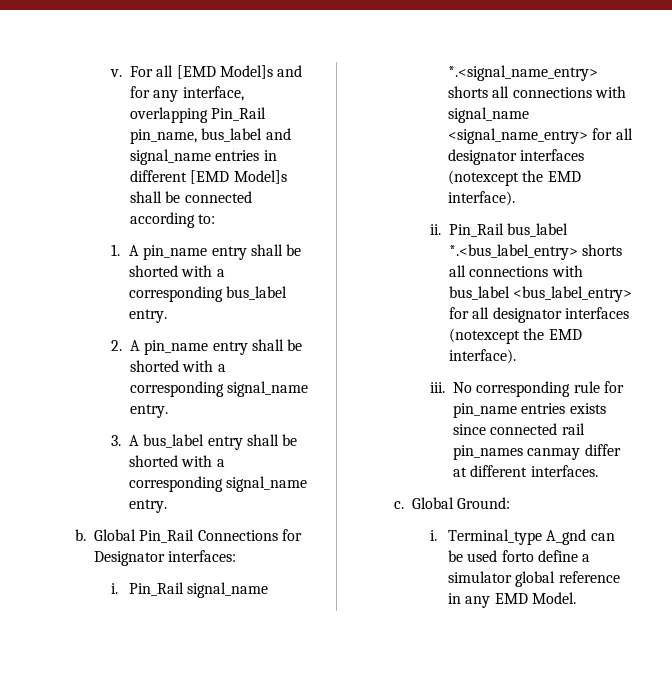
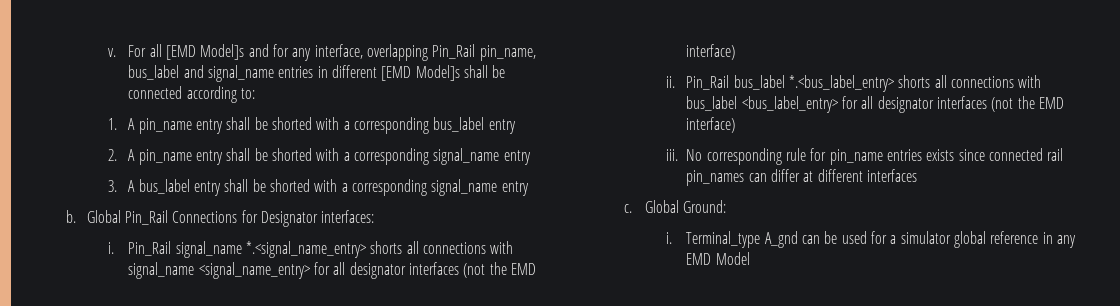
- 1. A pin_name entry shall be shorted with a corresponding bus_label entry.
+ 1. A pin_name entry shall be shorted with a corresponding bus_label entry
- 2. A pin_name entry shall be shorted with a corresponding signal_name entry.
+ 2. A pin_name entry shall be shorted with a corresponding signal_name entry
- 3. A bus_label entry shall be shorted with a corresponding signal_name entry.
+ 3. A bus_label entry shall be shorted with a corresponding signal_name entry
- Pin_Rail signal_name *.<signal_name_entry> shorts all connections with signal_name <signal_name_entry> for all designator interfaces (notexcept the EMD interface).
+ Pin_Rail signal_name *.<signal_name_entry> shorts all connections with signal_name <signal_name_entry> for all designator interfaces (not the EMD interface)
- Pin_Rail bus_label *.<bus_label_entry> shorts all connections with bus_label <bus_label_entry> for all designator interfaces (notexcept the EMD interface).
+ Pin_Rail bus_label *.<bus_label_entry> shorts all connections with bus_label <bus_label_entry> for all designator interfaces (not the EMD interface)
- No corresponding rule for pin_name entries exists since connected rail pin_names canmay differ at different interfaces.
+ No corresponding rule for pin_name entries exists since connected rail pin_names can differ at different interfaces
- Terminal_type A_gnd can be used forto define a simulator global reference in any EMD Model.
+ Terminal_type A_gnd can be used for a simulator global reference in any EMD Model

